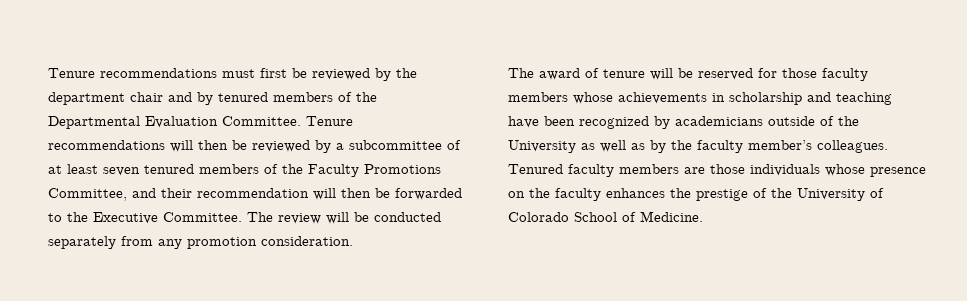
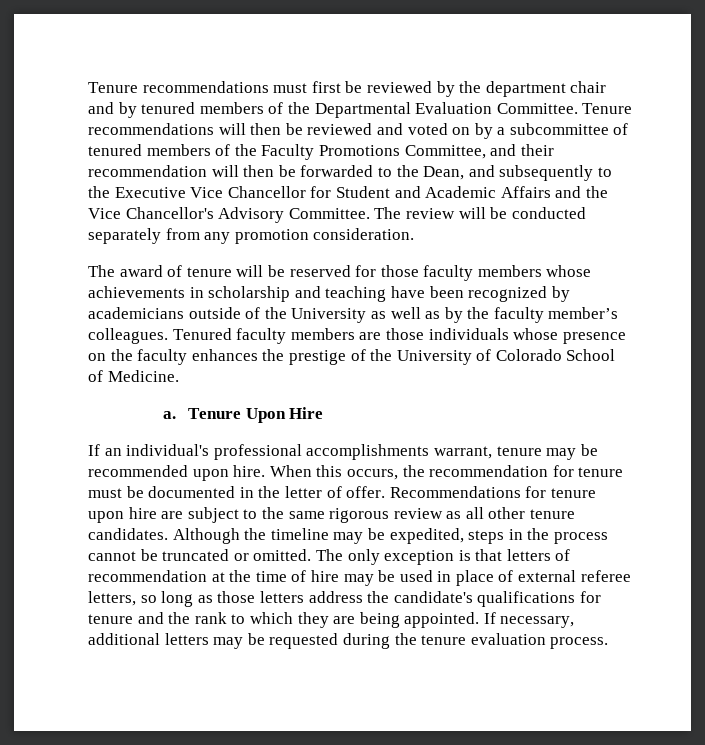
- Tenure recommendations will then be reviewed by a subcommittee of at least seven tenured members of the Faculty Promotions Committee, and their recommendation will then be forwarded to the Executive Committee.
+ Tenure recommendations will then be reviewed and voted on by a subcommittee of tenured members of the Faculty Promotions Committee, and their recommendation will then be forwarded to the Dean, and subsequently to the Executive Vice Chancellor for Student and Academic Affairs and the Vice Chancellor's Advisory Committee.
+ a. Tenure Upon Hire
+ If an individual's professional accomplishments warrant, tenure may be recommended upon hire. When this occurs, the recommendation for tenure must be documented in the letter of offer. Recommendations for tenure upon hire are subject to the same rigorous review as all other tenure candidates. Although the timeline may be expedited, steps in the process cannot be truncated or omitted. The only exception is that letters of recommendation at the time of hire may be used in place of external referee letters, so long as those letters address the candidate's qualifications for tenure and the rank to which they are being appointed. If necessary, additional letters may be requested during the tenure evaluation process.

